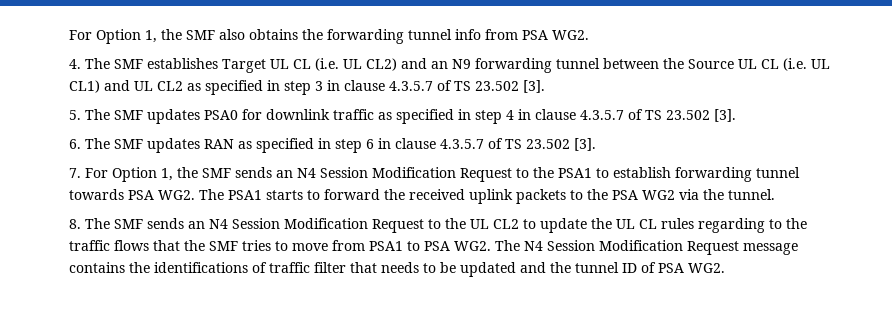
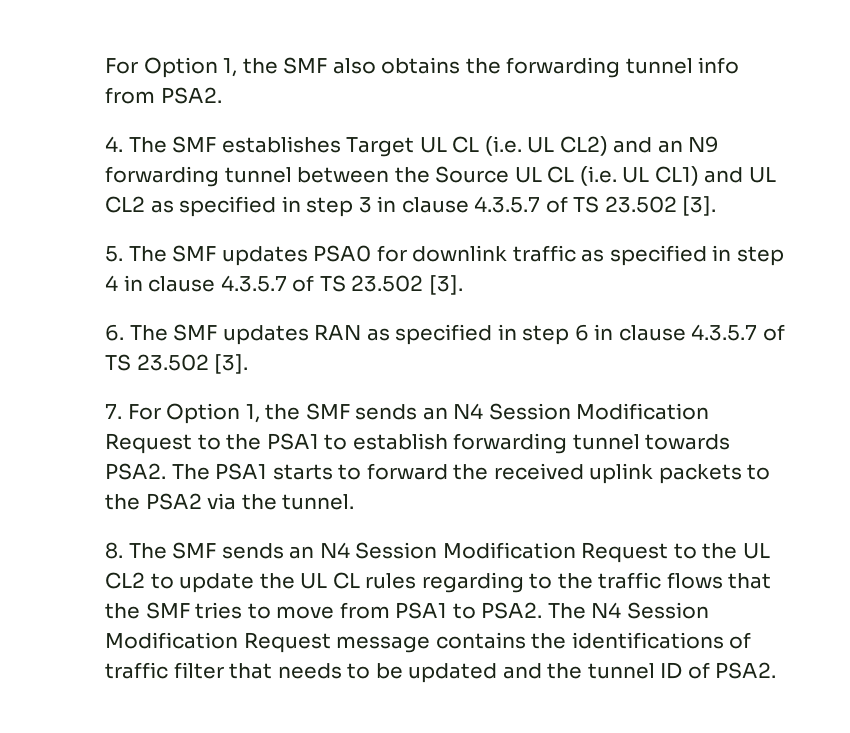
- For Option 1, the SMF also obtains the forwarding tunnel info from PSA WG2.
+ For Option 1, the SMF also obtains the forwarding tunnel info from PSA2.
- 7. For Option 1, the SMF sends an N4 Session Modification Request to the PSA1 to establish forwarding tunnel towards PSA WG2. The PSA1 starts to forward the received uplink packets to the PSA WG2 via the tunnel.
+ 7. For Option 1, the SMF sends an N4 Session Modification Request to the PSA1 to establish forwarding tunnel towards PSA2. The PSA1 starts to forward the received uplink packets to the PSA2 via the tunnel.
- 8. The SMF sends an N4 Session Modification Request to the UL CL2 to update the UL CL rules regarding to the traffic flows that the SMF tries to move from PSA1 to PSA WG2. The N4 Session Modification Request message contains the identifications of traffic filter that needs to be updated and the tunnel ID of PSA WG2.
+ 8. The SMF sends an N4 Session Modification Request to the UL CL2 to update the UL CL rules regarding to the traffic flows that the SMF tries to move from PSA1 to PSA2. The N4 Session Modification Request message contains the identifications of traffic filter that needs to be updated and the tunnel ID of PSA2.

